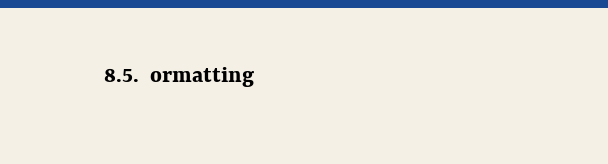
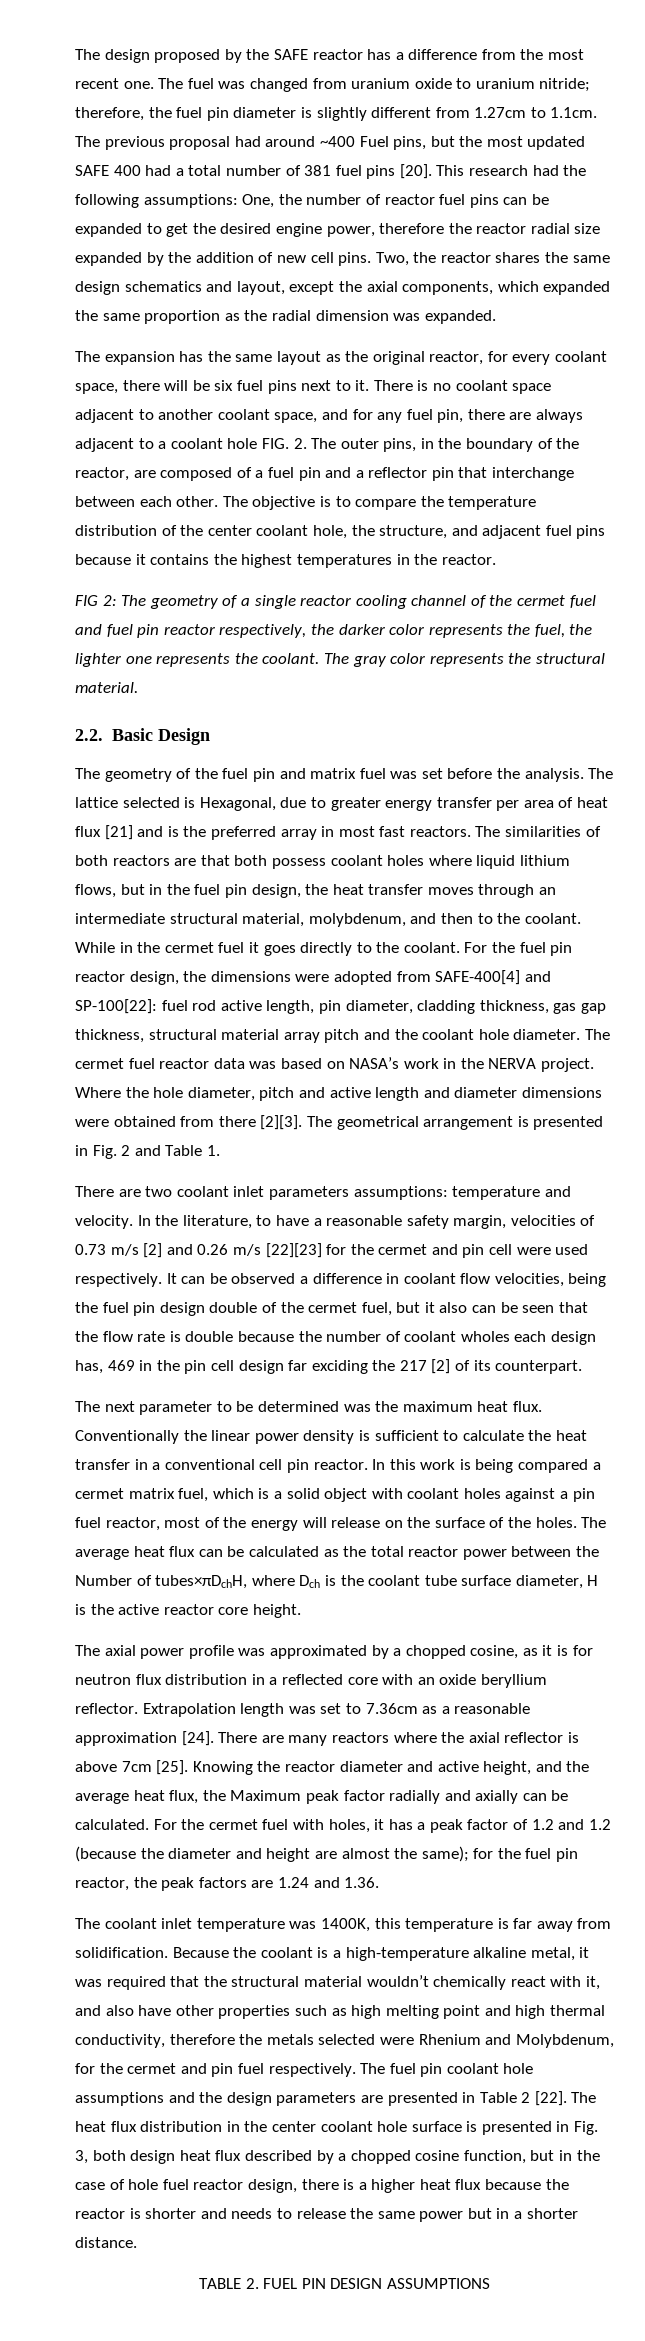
- 8.5. ormatting
+ The design proposed by the SAFE reactor has a difference from the most recent one. The fuel was changed from uranium oxide to uranium nitride; therefore, the fuel pin diameter is slightly different from 1.27cm to 1.1cm. The previous proposal had around ~400 Fuel pins, but the most updated SAFE 400 had a total number of 381 fuel pins [20]. This research had the following assumptions: One, the number of reactor fuel pins can be expanded to get the desired engine power, therefore the reactor radial size expanded by the addition of new cell pins. Two, the reactor shares the same design schematics and layout, except the axial components, which expanded the same proportion as the radial dimension was expanded.
+ The expansion has the same layout as the original reactor, for every coolant space, there will be six fuel pins next to it. There is no coolant space adjacent to another coolant space, and for any fuel pin, there are always adjacent to a coolant hole FIG. 2. The outer pins, in the boundary of the reactor, are composed of a fuel pin and a reflector pin that interchange between each other. The objective is to compare the temperature distribution of the center coolant hole, the structure, and adjacent fuel pins because it contains the highest temperatures in the reactor.
+ FIG 2: The geometry of a single reactor cooling channel of the cermet fuel and fuel pin reactor respectively, the darker color represents the fuel, the lighter one represents the coolant. The gray color represents the structural material.
+ 2.2. Basic Design
+ The geometry of the fuel pin and matrix fuel was set before the analysis. The lattice selected is Hexagonal, due to greater energy transfer per area of heat flux [21] and is the preferred array in most fast reactors. The similarities of both reactors are that both possess coolant holes where liquid lithium flows, but in the fuel pin design, the heat transfer moves through an intermediate structural material, molybdenum, and then to the coolant. While in the cermet fuel it goes directly to the coolant. For the fuel pin reactor design, the dimensions were adopted from SAFE-400[4] and SP-100[22]: fuel rod active length, pin diameter, cladding thickness, gas gap thickness, structural material array pitch and the coolant hole diameter. The cermet fuel reactor data was based on NASA’s work in the NERVA project. Where the hole diameter, pitch and active length and diameter dimensions were obtained from there [2][3]. The geometrical arrangement is presented in Fig. 2 and Table 1.
+ There are two coolant inlet parameters assumptions: temperature and velocity. In the literature, to have a reasonable safety margin, velocities of 0.73 m/s [2] and 0.26 m/s [22][23] for the cermet and pin cell were used respectively. It can be observed a difference in coolant flow velocities, being the fuel pin design double of the cermet fuel, but it also can be seen that the flow rate is double because the number of coolant wholes each design has, 469 in the pin cell design far exciding the 217 [2] of its counterpart.
+ The next parameter to be determined was the maximum heat flux. Conventionally the linear power density is sufficient to calculate the heat transfer in a conventional cell pin reactor. In this work is being compared a cermet matrix fuel, which is a solid object with coolant holes against a pin fuel reactor, most of the energy will release on the surface of the holes. The average heat flux can be calculated as the total reactor power between the Number of tubes×πDchH, where Dch is the coolant tube surface diameter, H is the active reactor core height.
+ The axial power profile was approximated by a chopped cosine, as it is for neutron flux distribution in a reflected core with an oxide beryllium reflector. Extrapolation length was set to 7.36cm as a reasonable approximation [24]. There are many reactors where the axial reflector is above 7cm [25]. Knowing the reactor diameter and active height, and the average heat flux, the Maximum peak factor radially and axially can be calculated. For the cermet fuel with holes, it has a peak factor of 1.2 and 1.2 (because the diameter and height are almost the same); for the fuel pin reactor, the peak factors are 1.24 and 1.36.
+ The coolant inlet temperature was 1400K, this temperature is far away from solidification. Because the coolant is a high-temperature alkaline metal, it was required that the structural material wouldn’t chemically react with it, and also have other properties such as high melting point and high thermal conductivity, therefore the metals selected were Rhenium and Molybdenum, for the cermet and pin fuel respectively. The fuel pin coolant hole assumptions and the design parameters are presented in Table 2 [22]. The heat flux distribution in the center coolant hole surface is presented in Fig. 3, both design heat flux described by a chopped cosine function, but in the case of hole fuel reactor design, there is a higher heat flux because the reactor is shorter and needs to release the same power but in a shorter distance.
+ TABLE 2. FUEL PIN DESIGN ASSUMPTIONS

